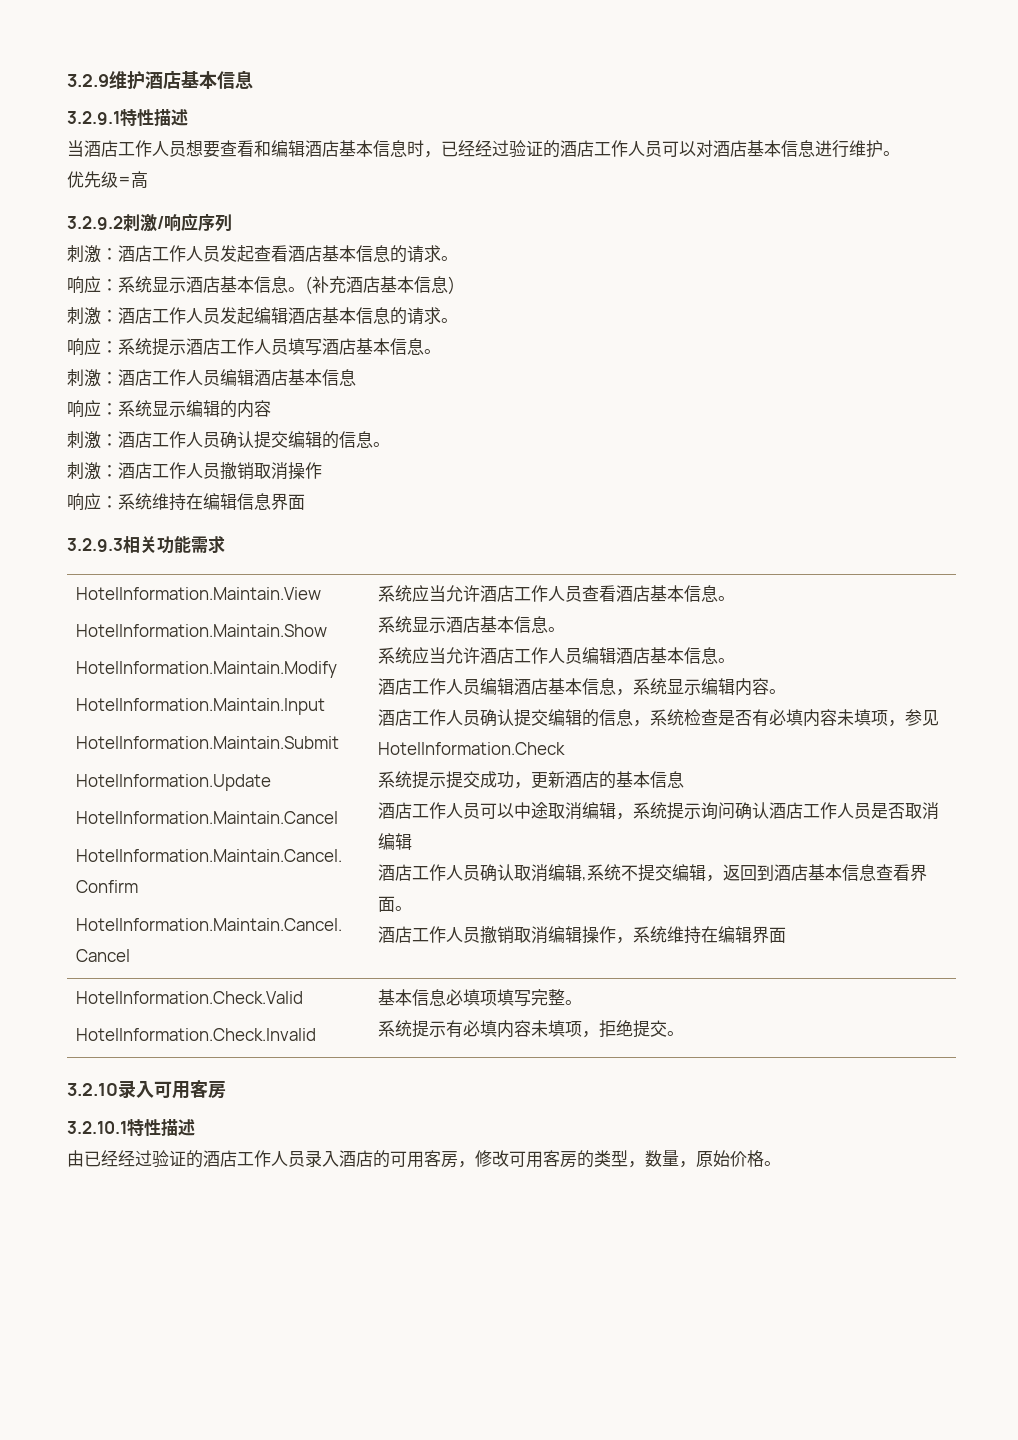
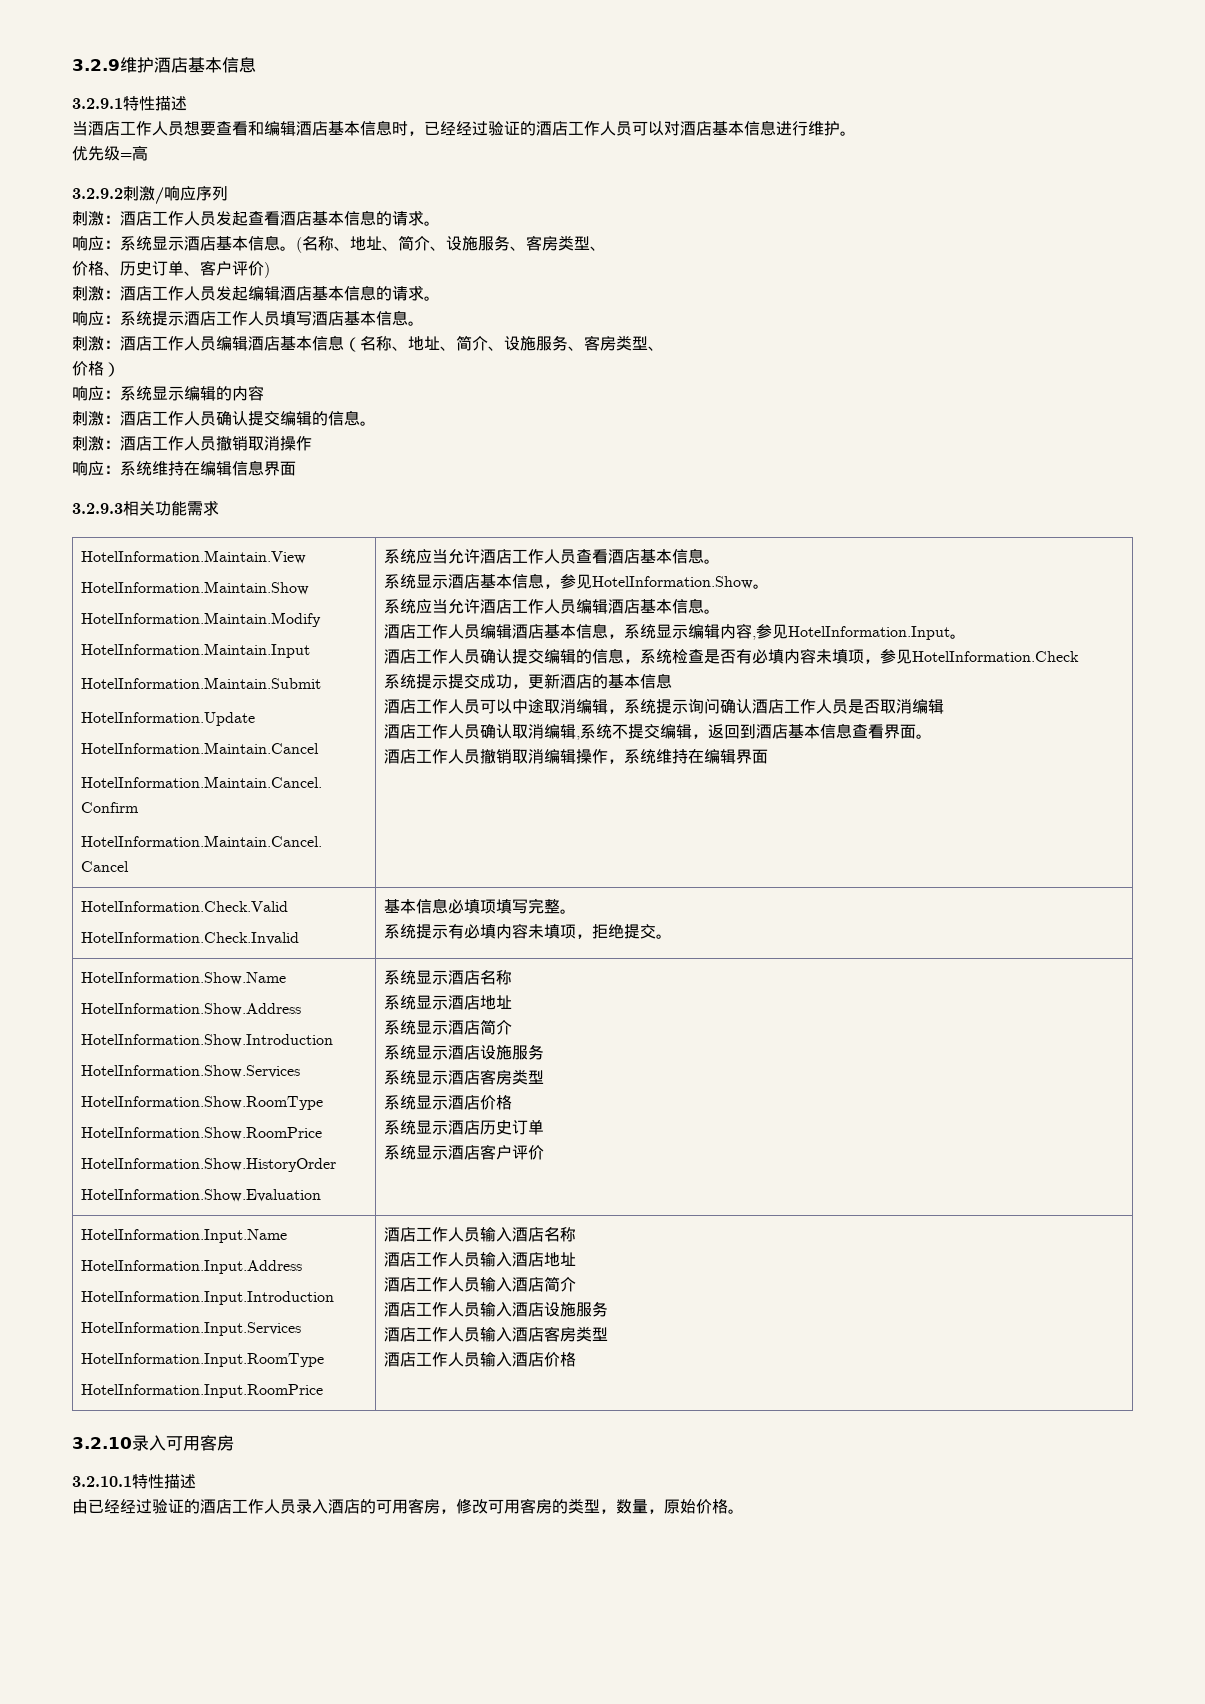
- 响应：系统显示酒店基本信息。(补充酒店基本信息)
+ 响应：系统显示酒店基本信息。(名称、地址、简介、设施服务、客房类型、
+ 价格、历史订单、客户评价)
- 刺激：酒店工作人员编辑酒店基本信息
+ 刺激：酒店工作人员编辑酒店基本信息（名称、地址、简介、设施服务、客房类型、
+ 价格）
  系统应当允许酒店工作人员查看酒店基本信息。
- 系统显示酒店基本信息。
+ 系统显示酒店基本信息，参见HotelInformation.Show。
- 酒店工作人员编辑酒店基本信息，系统显示编辑内容。
+ 酒店工作人员编辑酒店基本信息，系统显示编辑内容,参见HotelInformation.Input。
+ HotelInformation.Show.Name
+ HotelInformation.Show.Address
+ HotelInformation.Show.Introduction
+ HotelInformation.Show.Services
+ HotelInformation.Show.RoomType
+ HotelInformation.Show.RoomPrice
+ HotelInformation.Show.HistoryOrder
+ HotelInformation.Show.Evaluation | 系统显示酒店名称
+ 系统显示酒店地址
+ 系统显示酒店简介
+ 系统显示酒店设施服务
+ 系统显示酒店客房类型
+ 系统显示酒店价格
+ 系统显示酒店历史订单
+ 系统显示酒店客户评价
+ HotelInformation.Input.Name
+ HotelInformation.Input.Address
+ HotelInformation.Input.Introduction
+ HotelInformation.Input.Services
+ HotelInformation.Input.RoomType
+ HotelInformation.Input.RoomPrice | 酒店工作人员输入酒店名称
+ 酒店工作人员输入酒店地址
+ 酒店工作人员输入酒店简介
+ 酒店工作人员输入酒店设施服务
+ 酒店工作人员输入酒店客房类型
+ 酒店工作人员输入酒店价格

